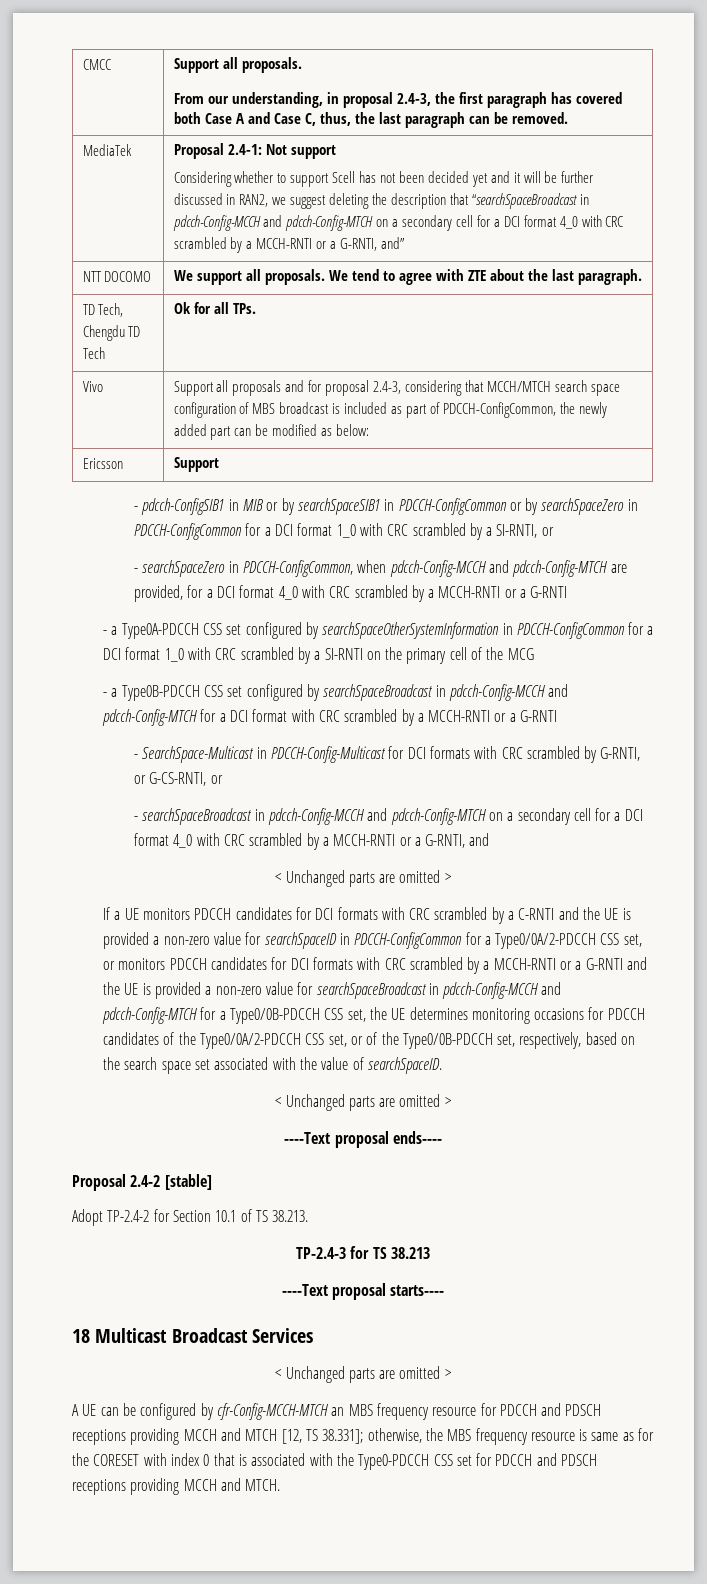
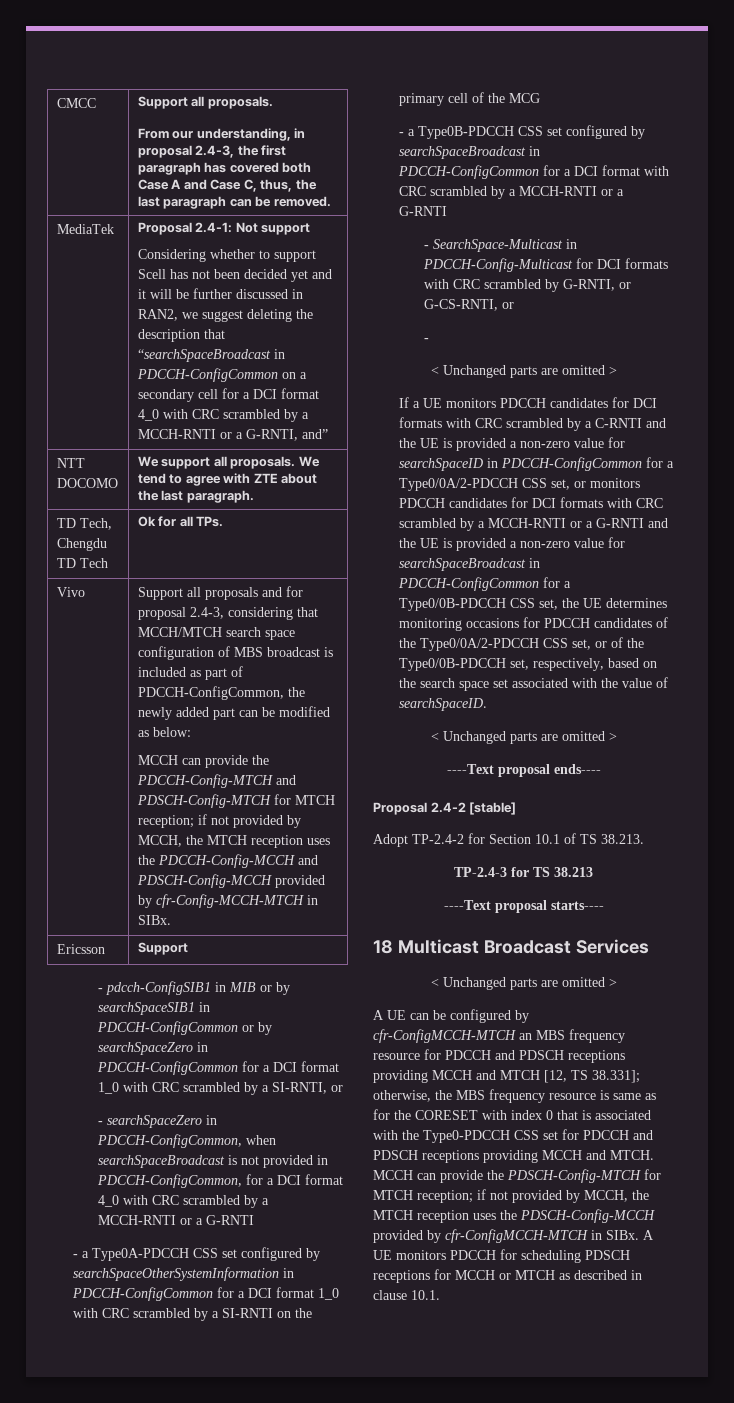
- Considering whether to support Scell has not been decided yet and it will be further discussed in RAN2, we suggest deleting the description that “searchSpaceBroadcast in pdcch-Config-MCCH and pdcch-Config-MTCH on a secondary cell for a DCI format 4_0 with CRC scrambled by a MCCH-RNTI or a G-RNTI, and”
+ Considering whether to support Scell has not been decided yet and it will be further discussed in RAN2, we suggest deleting the description that “searchSpaceBroadcast in PDCCH-ConfigCommon on a secondary cell for a DCI format 4_0 with CRC scrambled by a MCCH-RNTI or a G-RNTI, and”
+ MCCH can provide the PDCCH-Config-MTCH and PDSCH-Config-MTCH for MTCH reception; if not provided by MCCH, the MTCH reception uses the PDCCH-Config-MCCH and PDSCH-Config-MCCH provided by cfr-Config-MCCH-MTCH in SIBx.
- - searchSpaceZero in PDCCH-ConfigCommon, when pdcch-Config-MCCH and pdcch-Config-MTCH are provided, for a DCI format 4_0 with CRC scrambled by a MCCH-RNTI or a G-RNTI
+ - searchSpaceZero in PDCCH-ConfigCommon, when searchSpaceBroadcast is not provided in PDCCH-ConfigCommon, for a DCI format 4_0 with CRC scrambled by a MCCH-RNTI or a G-RNTI
- - a Type0B-PDCCH CSS set configured by searchSpaceBroadcast in pdcch-Config-MCCH and pdcch-Config-MTCH for a DCI format with CRC scrambled by a MCCH-RNTI or a G-RNTI
+ - a Type0B-PDCCH CSS set configured by searchSpaceBroadcast in PDCCH-ConfigCommon for a DCI format with CRC scrambled by a MCCH-RNTI or a G-RNTI
  - SearchSpace-Multicast in PDCCH-Config-Multicast for DCI formats with CRC scrambled by G-RNTI, or G-CS-RNTI, or
- - searchSpaceBroadcast in pdcch-Config-MCCH and pdcch-Config-MTCH on a secondary cell for a DCI format 4_0 with CRC scrambled by a MCCH-RNTI or a G-RNTI, and
+ -
- If a UE monitors PDCCH candidates for DCI formats with CRC scrambled by a C-RNTI and the UE is provided a non-zero value for searchSpaceID in PDCCH-ConfigCommon for a Type0/0A/2-PDCCH CSS set, or monitors PDCCH candidates for DCI formats with CRC scrambled by a MCCH-RNTI or a G-RNTI and the UE is provided a non-zero value for searchSpaceBroadcast in pdcch-Config-MCCH and pdcch-Config-MTCH for a Type0/0B-PDCCH CSS set, the UE determines monitoring occasions for PDCCH candidates of the Type0/0A/2-PDCCH CSS set, or of the Type0/0B-PDCCH set, respectively, based on the search space set associated with the value of searchSpaceID.
+ If a UE monitors PDCCH candidates for DCI formats with CRC scrambled by a C-RNTI and the UE is provided a non-zero value for searchSpaceID in PDCCH-ConfigCommon for a Type0/0A/2-PDCCH CSS set, or monitors PDCCH candidates for DCI formats with CRC scrambled by a MCCH-RNTI or a G-RNTI and the UE is provided a non-zero value for searchSpaceBroadcast in PDCCH-ConfigCommon for a Type0/0B-PDCCH CSS set, the UE determines monitoring occasions for PDCCH candidates of the Type0/0A/2-PDCCH CSS set, or of the Type0/0B-PDCCH set, respectively, based on the search space set associated with the value of searchSpaceID.
- A UE can be configured by cfr-Config-MCCH-MTCH an MBS frequency resource for PDCCH and PDSCH receptions providing MCCH and MTCH [12, TS 38.331]; otherwise, the MBS frequency resource is same as for the CORESET with index 0 that is associated with the Type0-PDCCH CSS set for PDCCH and PDSCH receptions providing MCCH and MTCH.
+ A UE can be configured by cfr-ConfigMCCH-MTCH an MBS frequency resource for PDCCH and PDSCH receptions providing MCCH and MTCH [12, TS 38.331]; otherwise, the MBS frequency resource is same as for the CORESET with index 0 that is associated with the Type0-PDCCH CSS set for PDCCH and PDSCH receptions providing MCCH and MTCH.
+ MCCH can provide the PDSCH-Config-MTCH for MTCH reception; if not provided by MCCH, the MTCH reception uses the PDSCH-Config-MCCH provided by cfr-ConfigMCCH-MTCH in SIBx. A UE monitors PDCCH for scheduling PDSCH receptions for MCCH or MTCH as described in clause 10.1.

